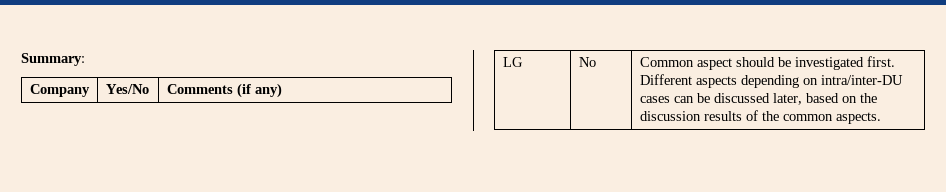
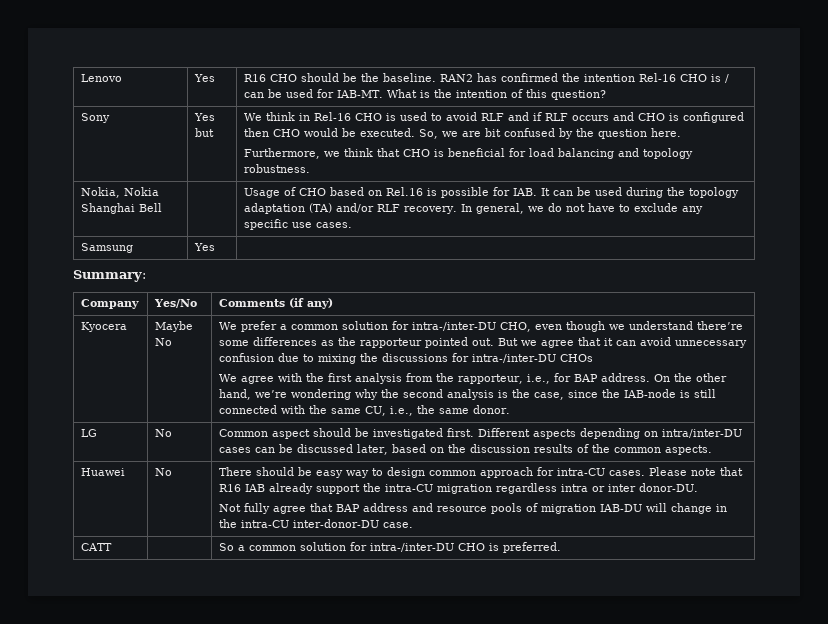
+ Lenovo | Yes | R16 CHO should be the baseline. RAN2 has confirmed the intention Rel-16 CHO is / can be used for IAB-MT. What is the intention of this question?
+ Sony | Yes but | We think in Rel-16 CHO is used to avoid RLF and if RLF occurs and CHO is configured then CHO would be executed. So, we are bit confused by the question here.
+ Furthermore, we think that CHO is beneficial for load balancing and topology robustness.
+ Nokia, Nokia Shanghai Bell | | Usage of CHO based on Rel.16 is possible for IAB. It can be used during the topology adaptation (TA) and/or RLF recovery. In general, we do not have to exclude any specific use cases.
+ Samsung | Yes |
+ Kyocera | Maybe No | We prefer a common solution for intra-/inter-DU CHO, even though we understand there’re some differences as the rapporteur pointed out. But we agree that it can avoid unnecessary confusion due to mixing the discussions for intra-/inter-DU CHOs
+ We agree with the first analysis from the rapporteur, i.e., for BAP address. On the other hand, we’re wondering why the second analysis is the case, since the IAB-node is still connected with the same CU, i.e., the same donor.
+ Huawei | No | There should be easy way to design common approach for intra-CU cases. Please note that R16 IAB already support the intra-CU migration regardless intra or inter donor-DU.
+ Not fully agree that BAP address and resource pools of migration IAB-DU will change in the intra-CU inter-donor-DU case.
+ CATT | | So a common solution for intra-/inter-DU CHO is preferred.

